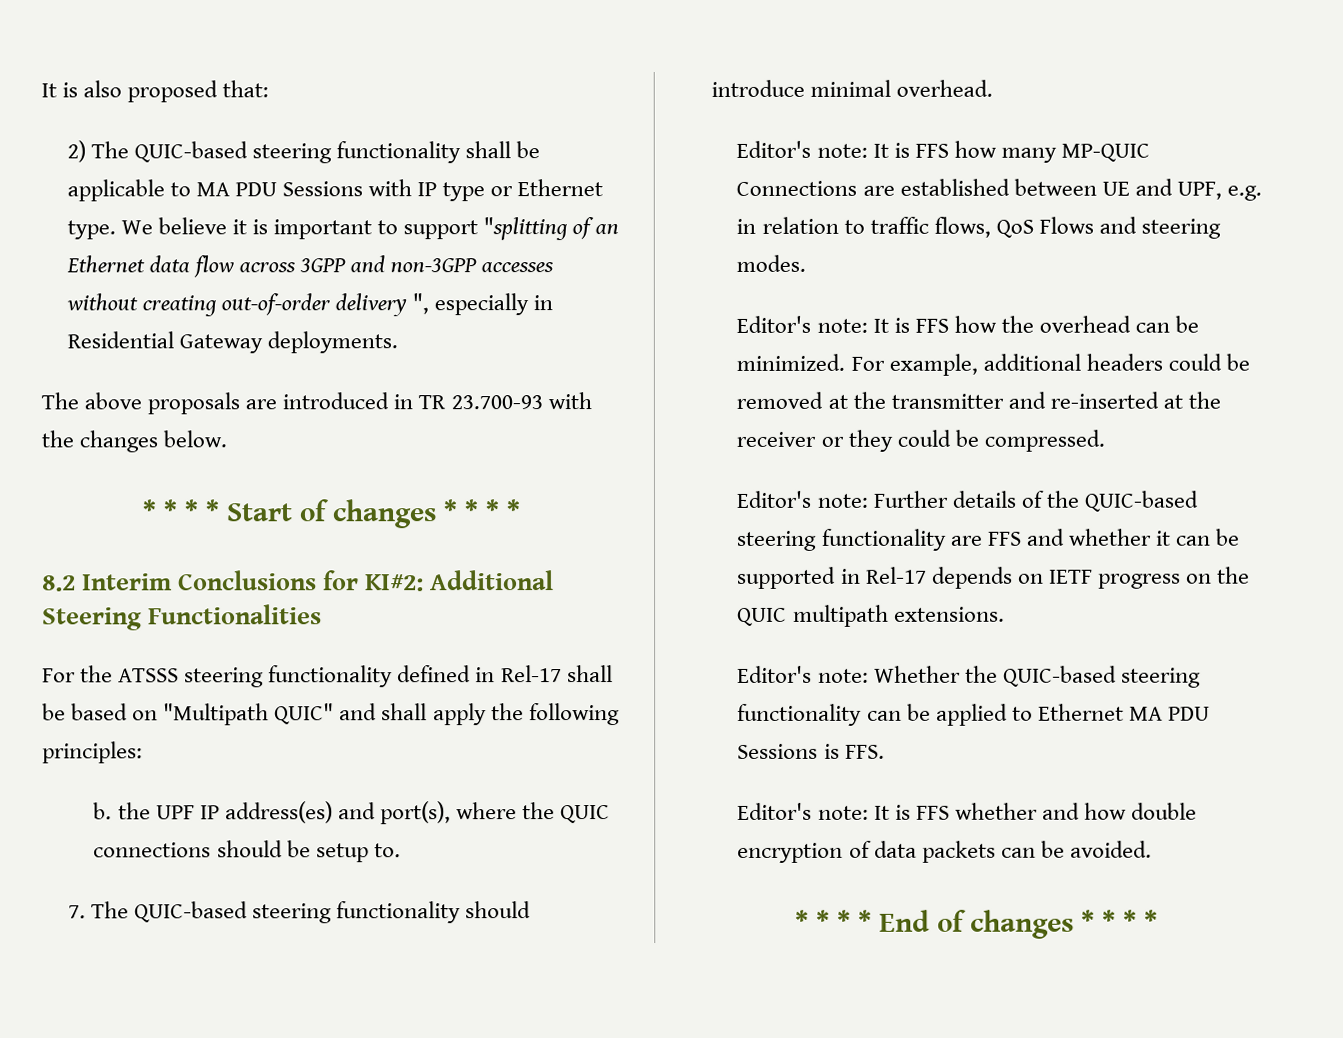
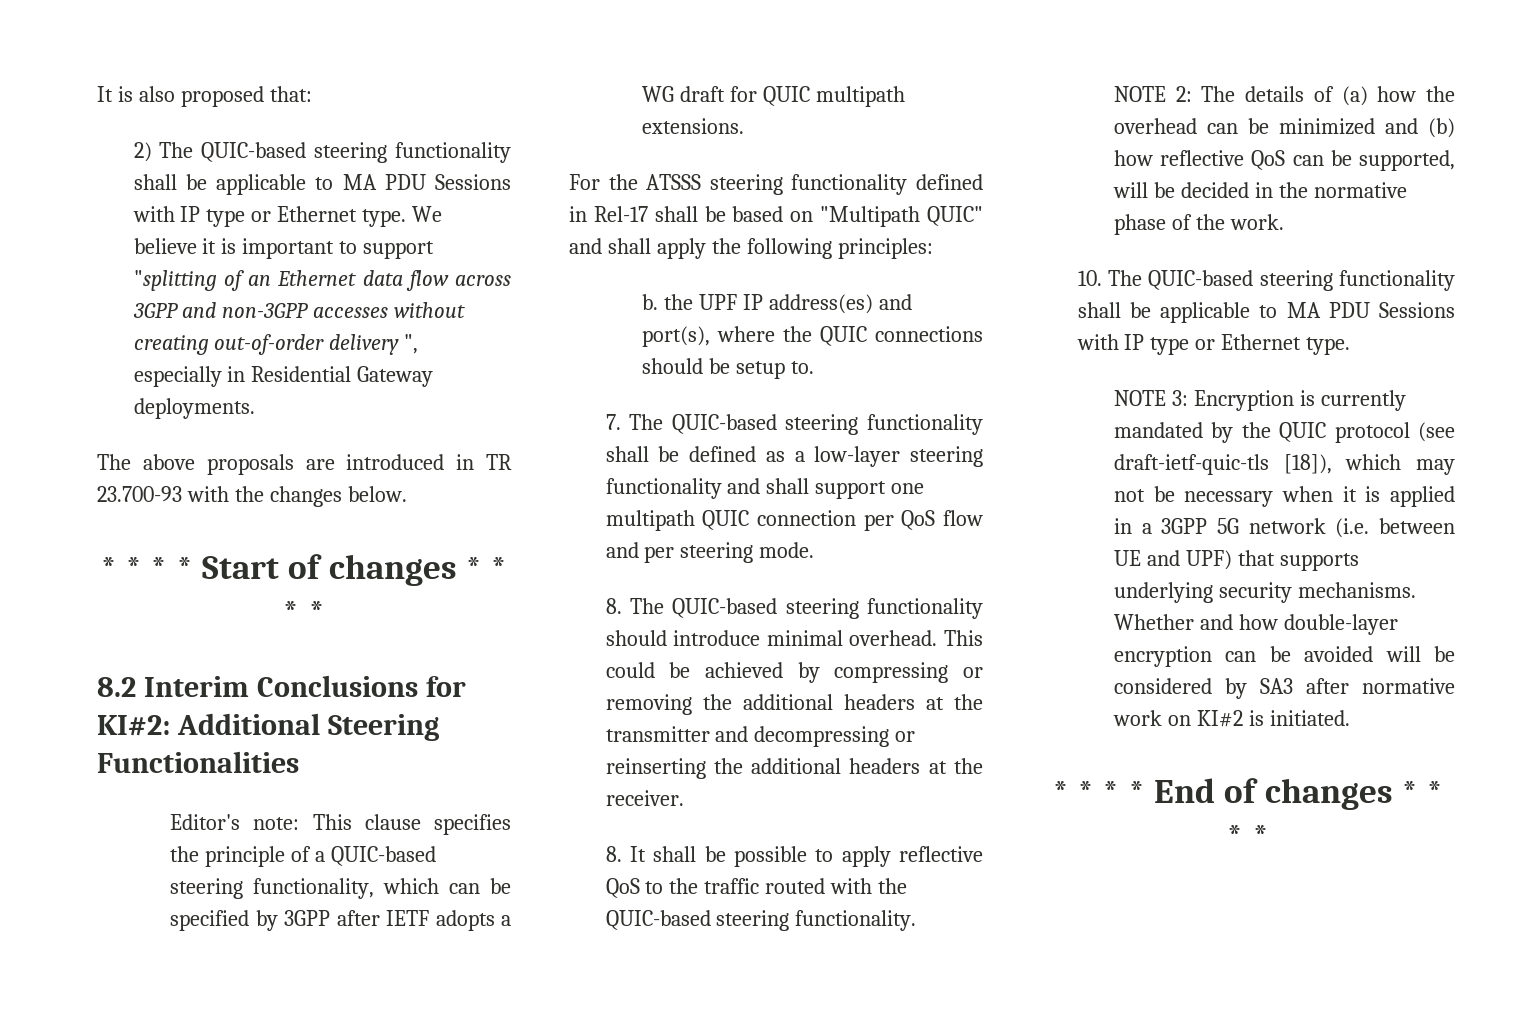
+ Editor's note: This clause specifies the principle of a QUIC-based steering functionality, which can be specified by 3GPP after IETF adopts a WG draft for QUIC multipath extensions.
- 7. The QUIC-based steering functionality should introduce minimal overhead.
- Editor's note: It is FFS how many MP-QUIC Connections are established between UE and UPF, e.g. in relation to traffic flows, QoS Flows and steering modes.
- Editor's note: It is FFS how the overhead can be minimized. For example, additional headers could be removed at the transmitter and re-inserted at the receiver or they could be compressed.
- Editor's note: Further details of the QUIC-based steering functionality are FFS and whether it can be supported in Rel-17 depends on IETF progress on the QUIC multipath extensions.
- Editor's note: Whether the QUIC-based steering functionality can be applied to Ethernet MA PDU Sessions is FFS.
- Editor's note: It is FFS whether and how double encryption of data packets can be avoided.
+ 7. The QUIC-based steering functionality shall be defined as a low-layer steering functionality and shall support one multipath QUIC connection per QoS flow and per steering mode.
+ 8. The QUIC-based steering functionality should introduce minimal overhead. This could be achieved by compressing or removing the additional headers at the transmitter and decompressing or reinserting the additional headers at the receiver.
+ 8. It shall be possible to apply reflective QoS to the traffic routed with the QUIC-based steering functionality.
+ NOTE 2: The details of (a) how the overhead can be minimized and (b) how reflective QoS can be supported, will be decided in the normative phase of the work.
+ 10. The QUIC-based steering functionality shall be applicable to MA PDU Sessions with IP type or Ethernet type.
+ NOTE 3: Encryption is currently mandated by the QUIC protocol (see draft-ietf-quic-tls [18]), which may not be necessary when it is applied in a 3GPP 5G network (i.e. between UE and UPF) that supports underlying security mechanisms. Whether and how double-layer encryption can be avoided will be considered by SA3 after normative work on KI#2 is initiated.

